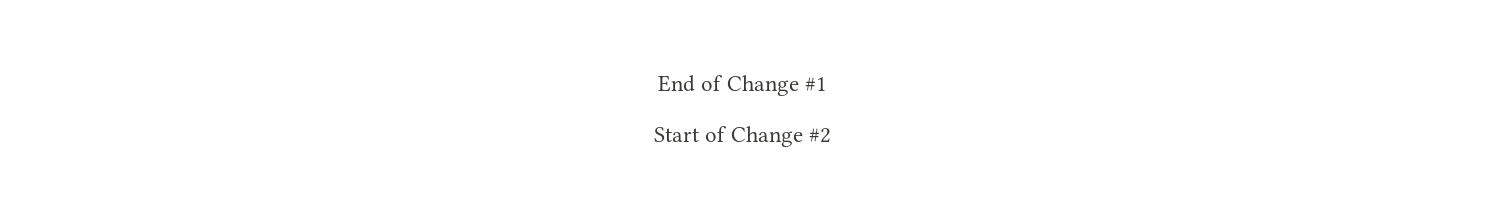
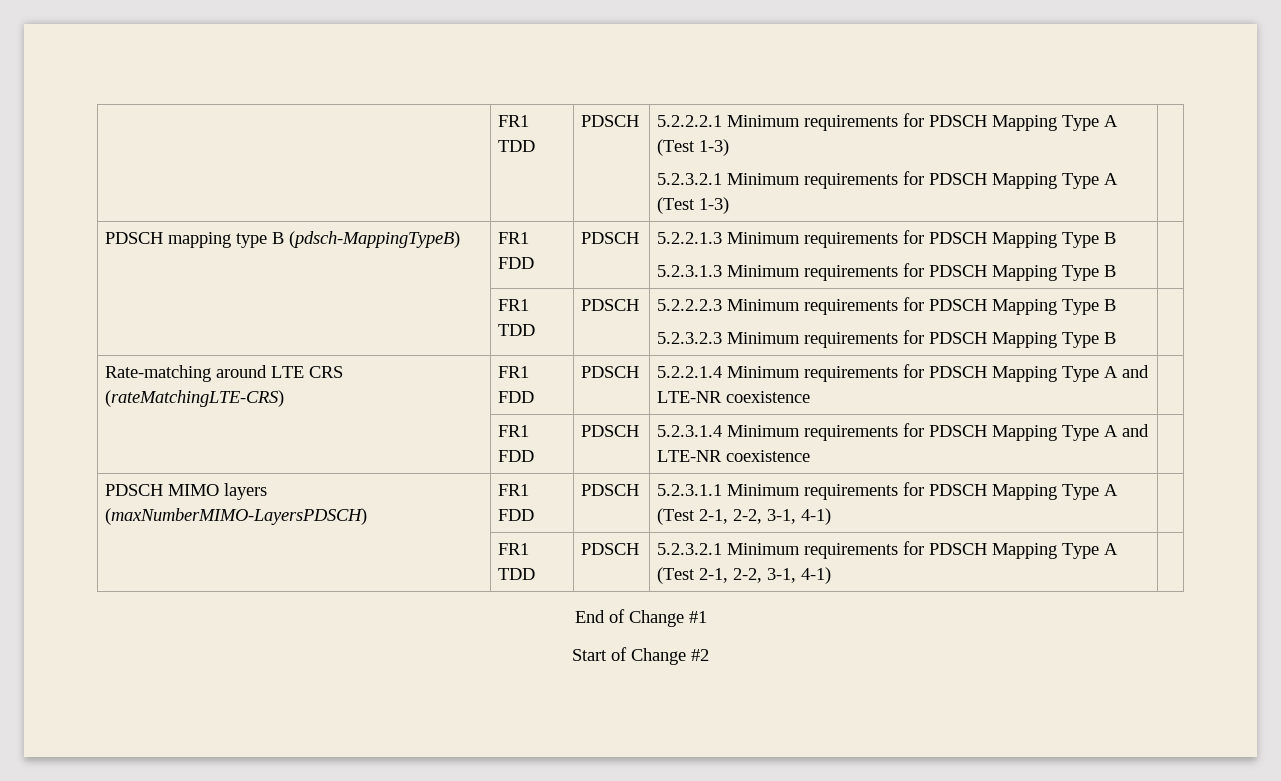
+ | FR1 TDD | PDSCH | 5.2.2.2.1 Minimum requirements for PDSCH Mapping Type A (Test 1-3)
+ 5.2.3.2.1 Minimum requirements for PDSCH Mapping Type A (Test 1-3) |
+ PDSCH mapping type B (pdsch-MappingTypeB) | FR1 FDD | PDSCH | 5.2.2.1.3 Minimum requirements for PDSCH Mapping Type B
+ 5.2.3.1.3 Minimum requirements for PDSCH Mapping Type B |
+ | FR1 TDD | PDSCH | 5.2.2.2.3 Minimum requirements for PDSCH Mapping Type B
+ 5.2.3.2.3 Minimum requirements for PDSCH Mapping Type B |
+ Rate-matching around LTE CRS (rateMatchingLTE-CRS) | FR1 FDD | PDSCH | 5.2.2.1.4 Minimum requirements for PDSCH Mapping Type A and LTE-NR coexistence |
+ | FR1 FDD | PDSCH | 5.2.3.1.4 Minimum requirements for PDSCH Mapping Type A and LTE-NR coexistence |
+ PDSCH MIMO layers (maxNumberMIMO-LayersPDSCH) | FR1 FDD | PDSCH | 5.2.3.1.1 Minimum requirements for PDSCH Mapping Type A (Test 2-1, 2-2, 3-1, 4-1) |
+ | FR1 TDD | PDSCH | 5.2.3.2.1 Minimum requirements for PDSCH Mapping Type A (Test 2-1, 2-2, 3-1, 4-1) |

